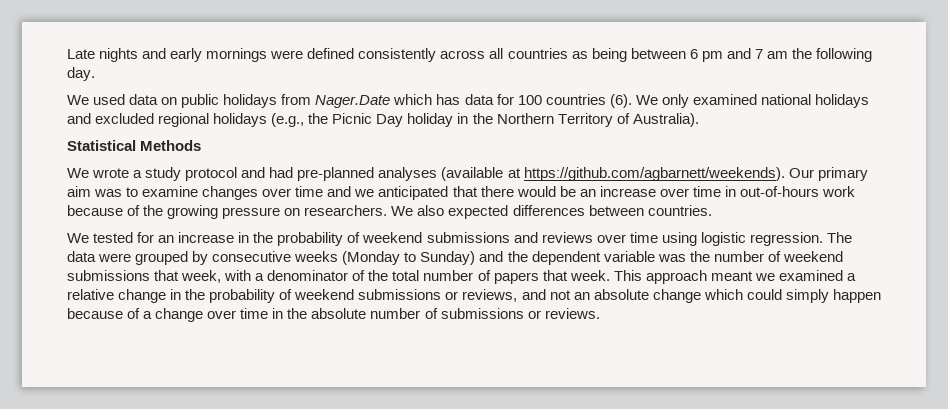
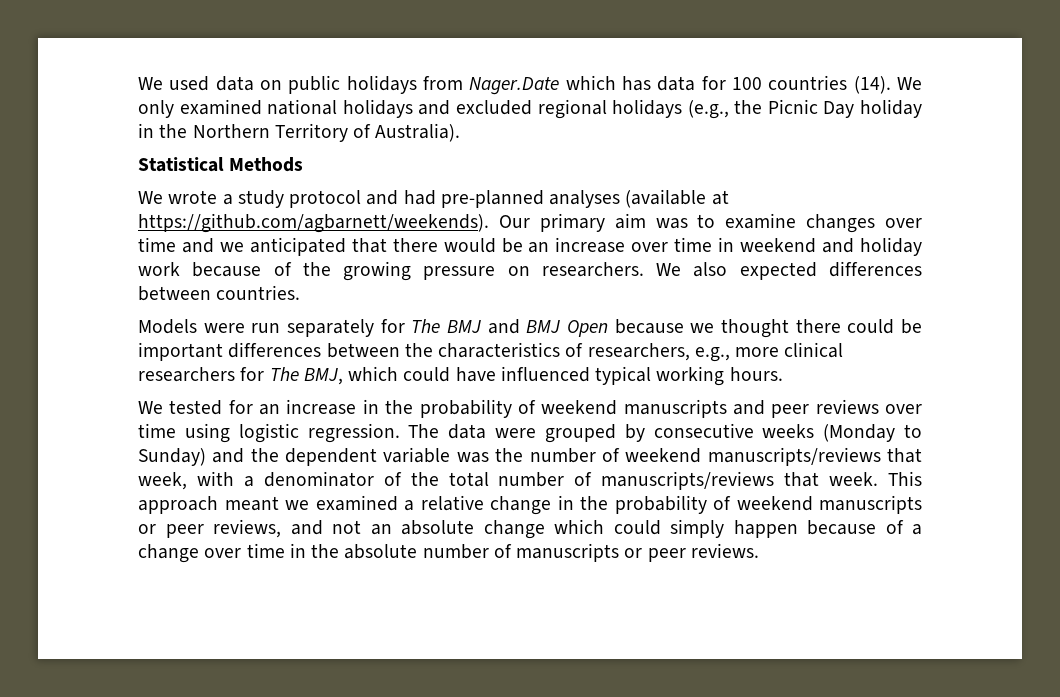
- Late nights and early mornings were defined consistently across all countries as being between 6 pm and 7 am the following day.
- We used data on public holidays from Nager.Date which has data for 100 countries (6).
+ We used data on public holidays from Nager.Date which has data for 100 countries (14).
- We wrote a study protocol and had pre-planned analyses (available at https://github.com/agbarnett/weekends). Our primary aim was to examine changes over time and we anticipated that there would be an increase over time in out-of-hours work because of the growing pressure on researchers.
+ We wrote a study protocol and had pre-planned analyses (available at https://github.com/agbarnett/weekends). Our primary aim was to examine changes over time and we anticipated that there would be an increase over time in weekend and holiday work because of the growing pressure on researchers.
+ Models were run separately for The BMJ and BMJ Open because we thought there could be important differences between the characteristics of researchers, e.g., more clinical researchers for The BMJ, which could have influenced typical working hours.
- We tested for an increase in the probability of weekend submissions and reviews over time using logistic regression.
+ We tested for an increase in the probability of weekend manuscripts and peer reviews over time using logistic regression.
- The data were grouped by consecutive weeks (Monday to Sunday) and the dependent variable was the number of weekend submissions that week, with a denominator of the total number of papers that week.
+ The data were grouped by consecutive weeks (Monday to Sunday) and the dependent variable was the number of weekend manuscripts/reviews that week, with a denominator of the total number of manuscripts/reviews that week.
- This approach meant we examined a relative change in the probability of weekend submissions or reviews, and not an absolute change which could simply happen because of a change over time in the absolute number of submissions or reviews.
+ This approach meant we examined a relative change in the probability of weekend manuscripts or peer reviews, and not an absolute change which could simply happen because of a change over time in the absolute number of manuscripts or peer reviews.

